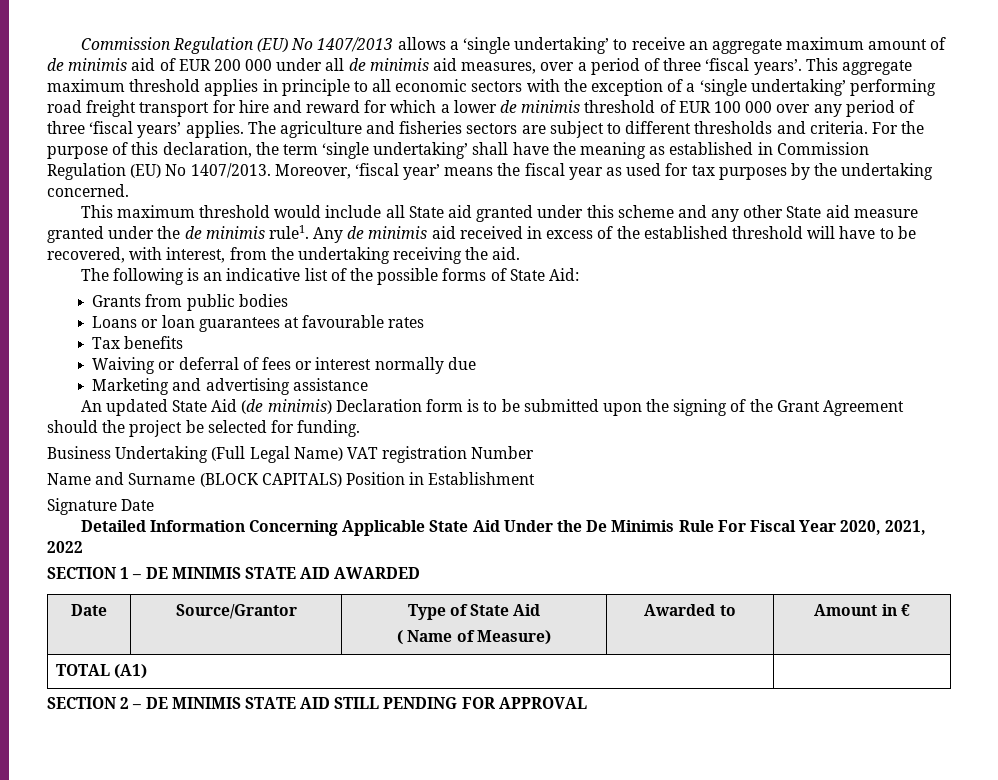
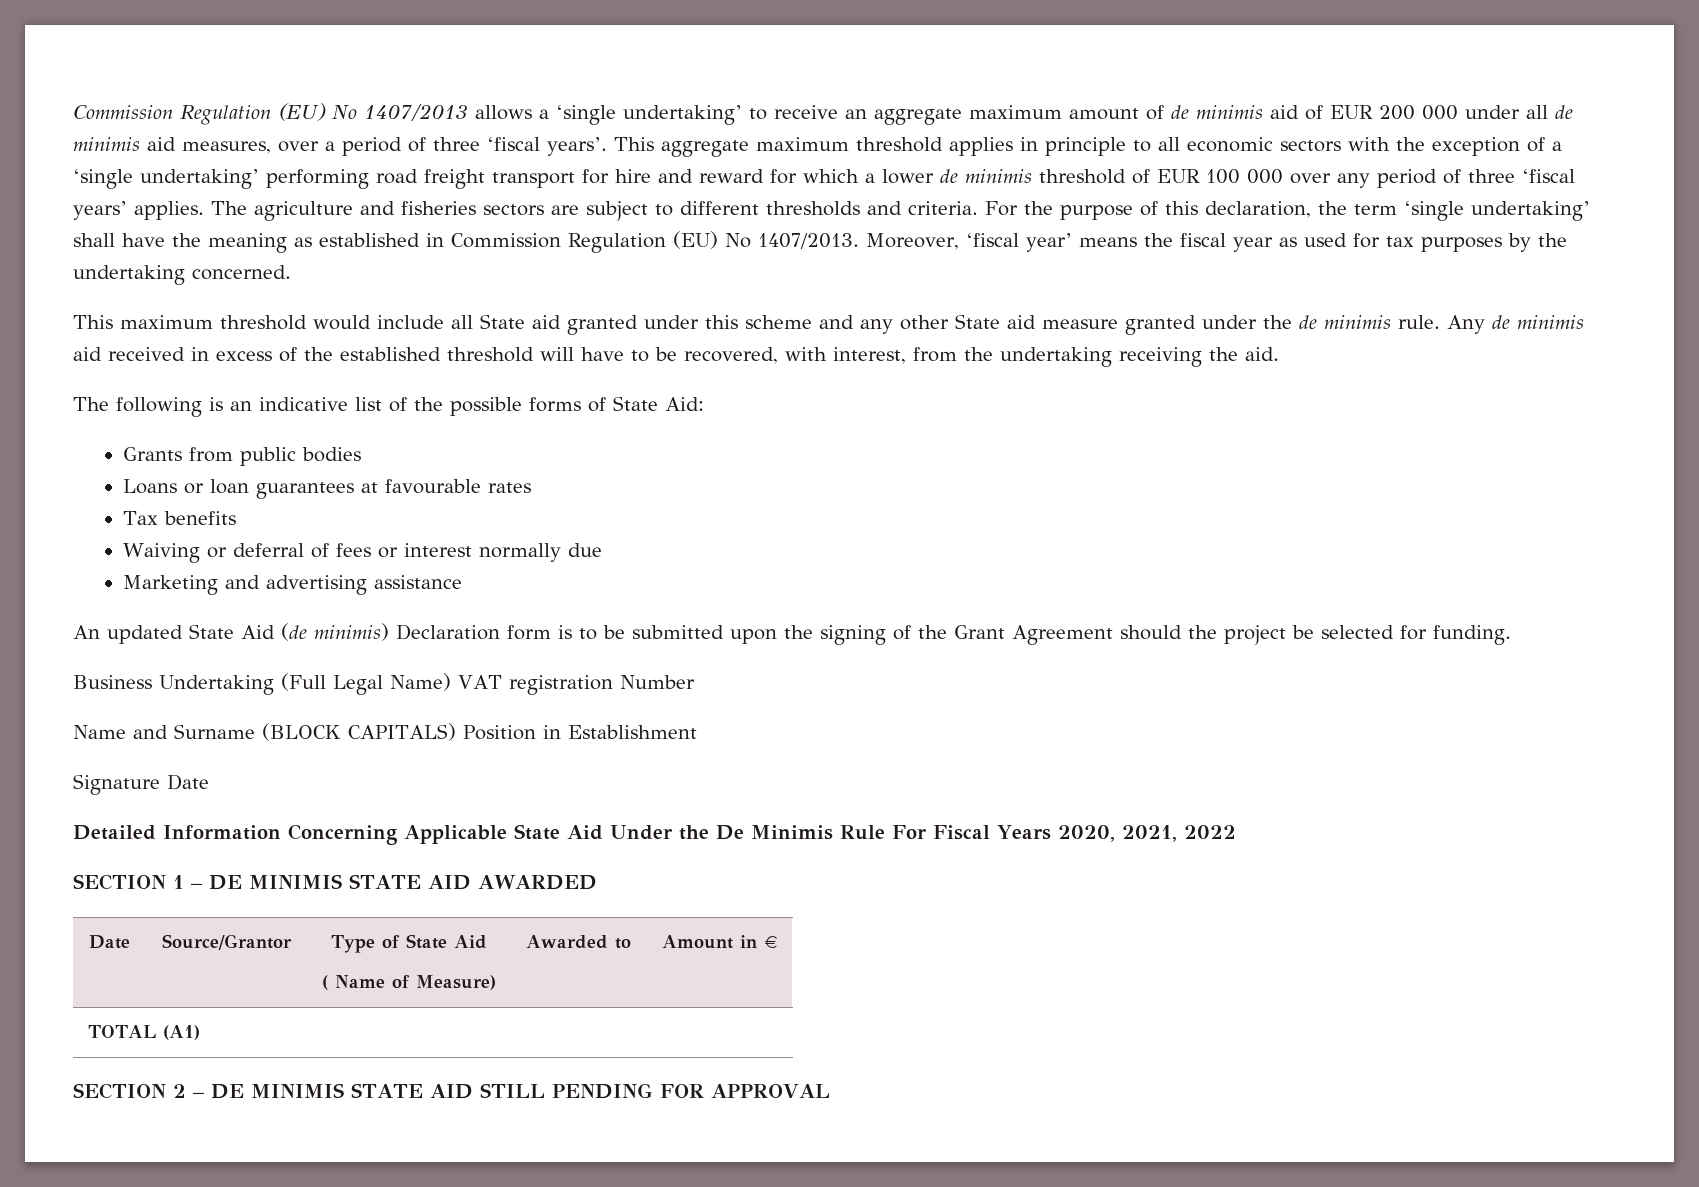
- This maximum threshold would include all State aid granted under this scheme and any other State aid measure granted under the de minimis rule1.
+ This maximum threshold would include all State aid granted under this scheme and any other State aid measure granted under the de minimis rule.
- Detailed Information Concerning Applicable State Aid Under the De Minimis Rule For Fiscal Year 2020, 2021, 2022
+ Detailed Information Concerning Applicable State Aid Under the De Minimis Rule For Fiscal Years 2020, 2021, 2022

